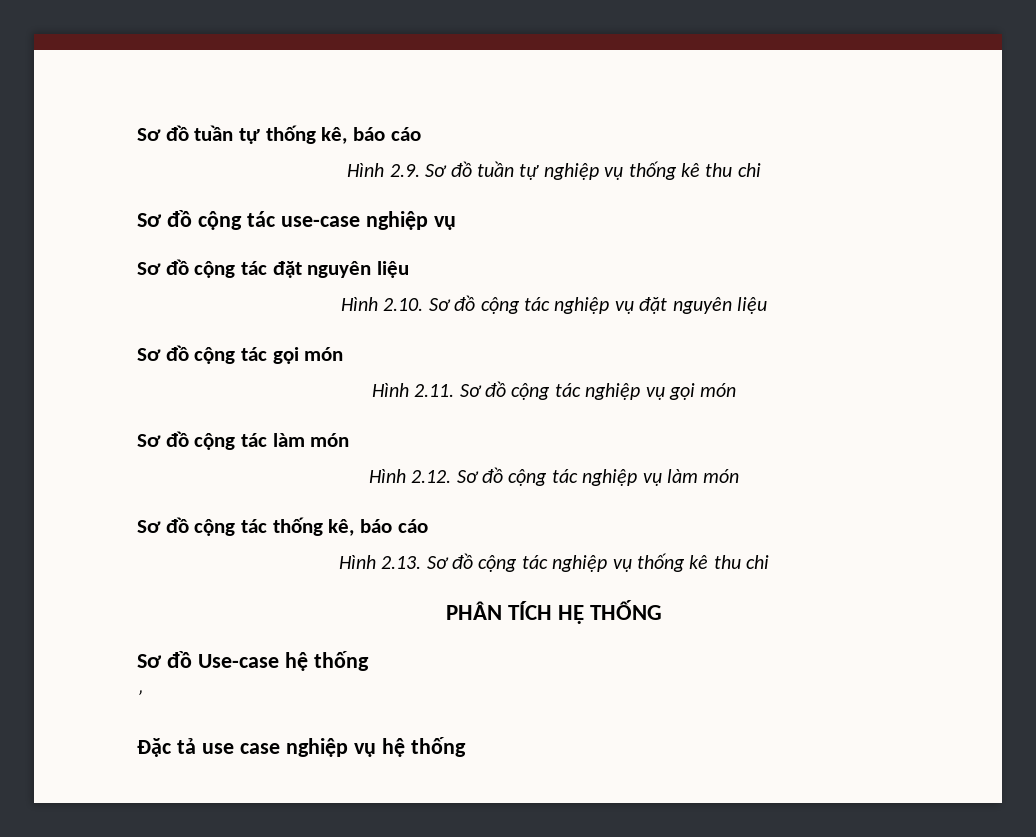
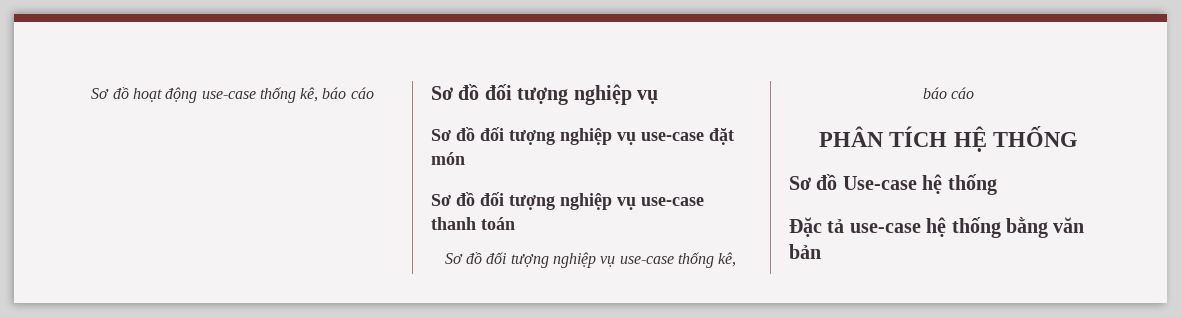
- Sơ đồ tuần tự thống kê, báo cáo
- Hình 2.9. Sơ đồ tuần tự nghiệp vụ thống kê thu chi
- Sơ đồ cộng tác use-case nghiệp vụ
- Sơ đồ cộng tác đặt nguyên liệu
- Hình 2.10. Sơ đồ cộng tác nghiệp vụ đặt nguyên liệu
- Sơ đồ cộng tác gọi món
- Hình 2.11. Sơ đồ cộng tác nghiệp vụ gọi món
- Sơ đồ cộng tác làm món
- Hình 2.12. Sơ đồ cộng tác nghiệp vụ làm món
- Sơ đồ cộng tác thống kê, báo cáo
- Hình 2.13. Sơ đồ cộng tác nghiệp vụ thống kê thu chi
+ Sơ đồ hoạt động use-case thống kê, báo cáo
+ Sơ đồ đối tượng nghiệp vụ
+ Sơ đồ đối tượng nghiệp vụ use-case đặt món
+ Sơ đồ đối tượng nghiệp vụ use-case thanh toán
+ Sơ đồ đối tượng nghiệp vụ use-case thống kê, báo cáo
- ’
- Đặc tả use case nghiệp vụ hệ thống
+ Đặc tả use-case hệ thống bằng văn bản

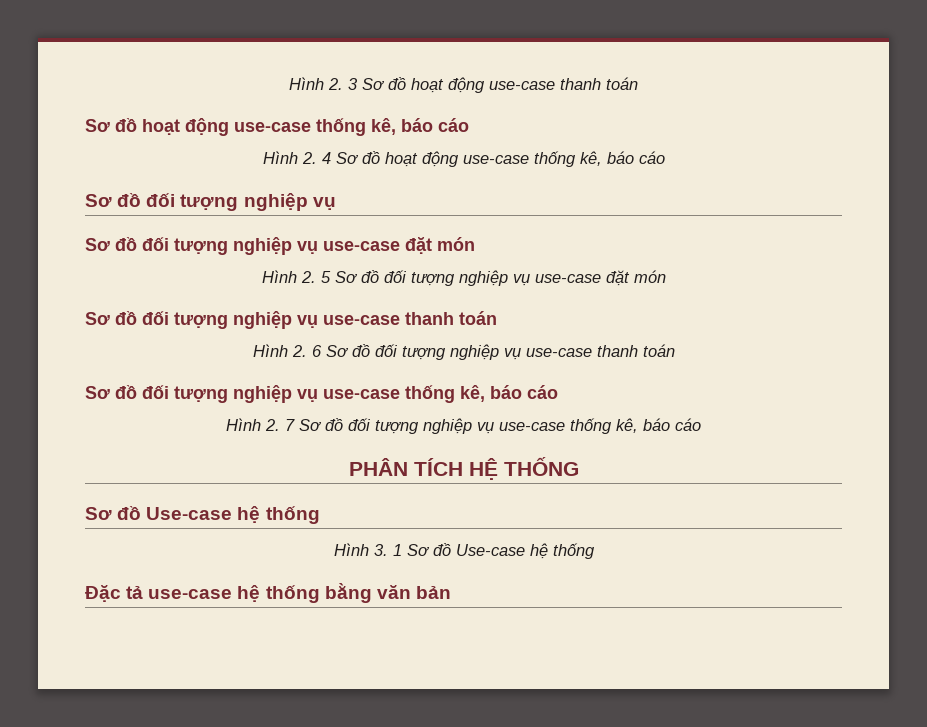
+ Hình 2. 3 Sơ đồ hoạt động use-case thanh toán
  Sơ đồ hoạt động use-case thống kê, báo cáo
+ Hình 2. 4 Sơ đồ hoạt động use-case thống kê, báo cáo
+ Hình 2. 5 Sơ đồ đối tượng nghiệp vụ use-case đặt món
  Sơ đồ đối tượng nghiệp vụ use-case thanh toán
+ Hình 2. 6 Sơ đồ đối tượng nghiệp vụ use-case thanh toán
  Sơ đồ đối tượng nghiệp vụ use-case thống kê, báo cáo
+ Hình 2. 7 Sơ đồ đối tượng nghiệp vụ use-case thống kê, báo cáo
+ Hình 3. 1 Sơ đồ Use-case hệ thống

